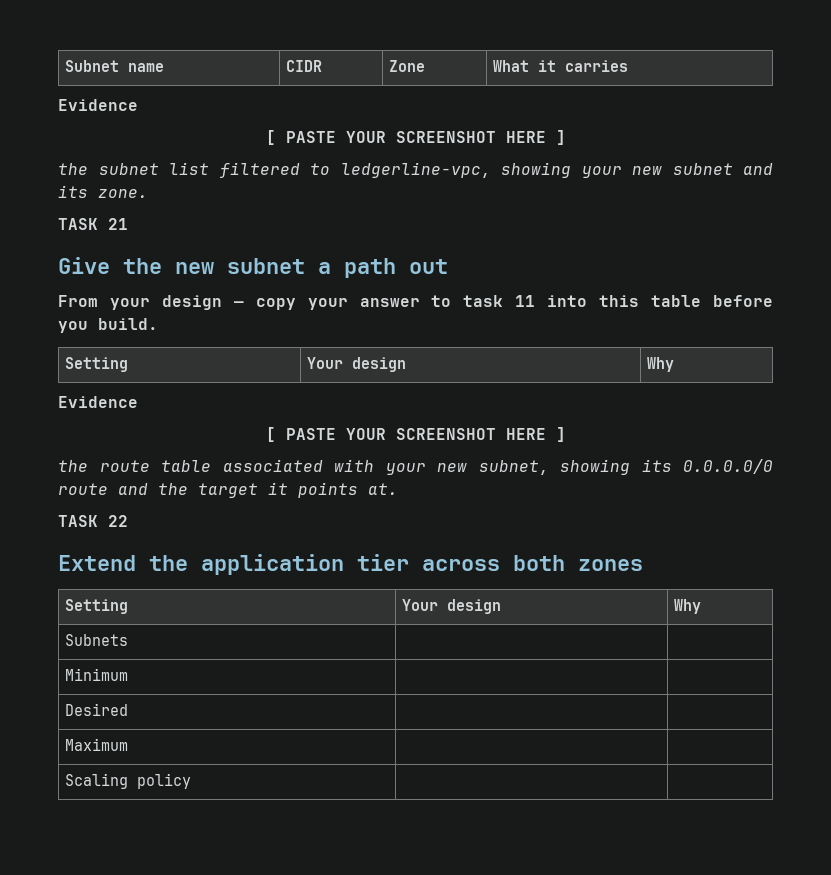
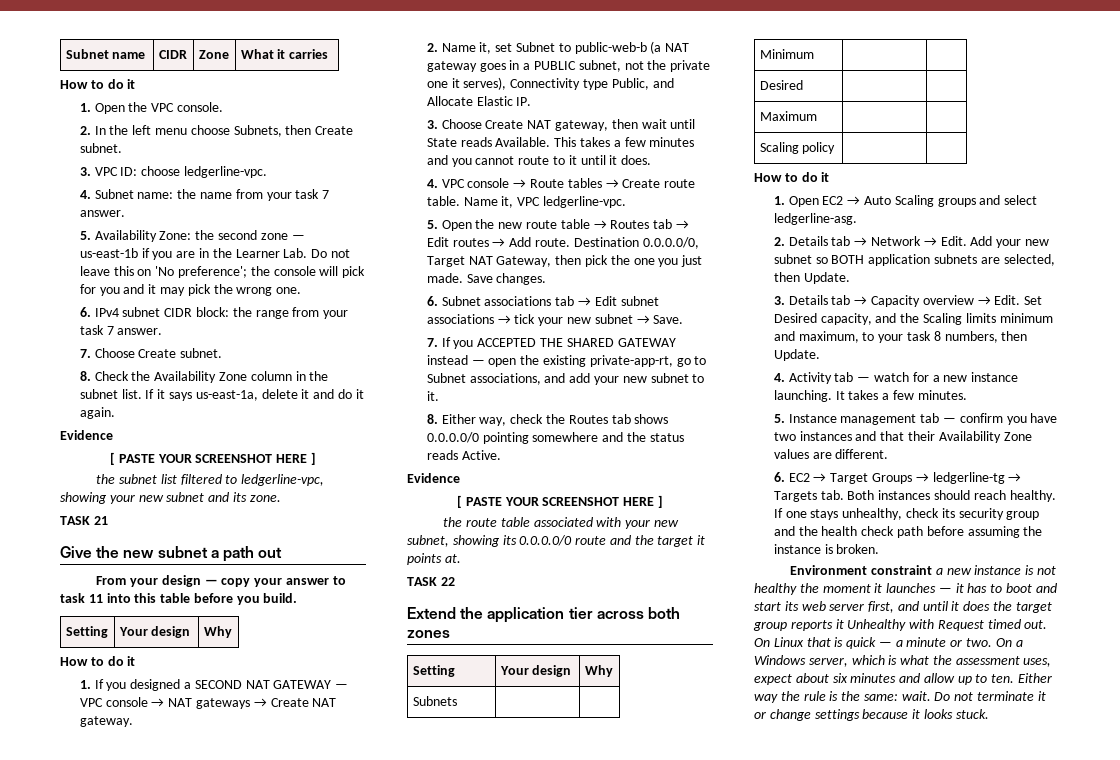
  Subnet name | CIDR | Zone | What it carries
+ How to do it
+ 1. Open the VPC console.
+ 2. In the left menu choose Subnets, then Create subnet.
+ 3. VPC ID: choose ledgerline-vpc.
+ 4. Subnet name: the name from your task 7 answer.
+ 5. Availability Zone: the second zone — us-east-1b if you are in the Learner Lab. Do not leave this on 'No preference'; the console will pick for you and it may pick the wrong one.
+ 6. IPv4 subnet CIDR block: the range from your task 7 answer.
+ 7. Choose Create subnet.
+ 8. Check the Availability Zone column in the subnet list. If it says us-east-1a, delete it and do it again.
  From your design — copy your answer to task 11 into this table before you build.
  Setting | Your design | Why
+ How to do it
+ 1. If you designed a SECOND NAT GATEWAY — VPC console → NAT gateways → Create NAT gateway.
+ 2. Name it, set Subnet to public-web-b (a NAT gateway goes in a PUBLIC subnet, not the private one it serves), Connectivity type Public, and Allocate Elastic IP.
+ 3. Choose Create NAT gateway, then wait until State reads Available. This takes a few minutes and you cannot route to it until it does.
+ 4. VPC console → Route tables → Create route table. Name it, VPC ledgerline-vpc.
+ 5. Open the new route table → Routes tab → Edit routes → Add route. Destination 0.0.0.0/0, Target NAT Gateway, then pick the one you just made. Save changes.
+ 6. Subnet associations tab → Edit subnet associations → tick your new subnet → Save.
+ 7. If you ACCEPTED THE SHARED GATEWAY instead — open the existing private-app-rt, go to Subnet associations, and add your new subnet to it.
+ 8. Either way, check the Routes tab shows 0.0.0.0/0 pointing somewhere and the status reads Active.
  Scaling policy | |
+ How to do it
+ 1. Open EC2 → Auto Scaling groups and select ledgerline-asg.
+ 2. Details tab → Network → Edit. Add your new subnet so BOTH application subnets are selected, then Update.
+ 3. Details tab → Capacity overview → Edit. Set Desired capacity, and the Scaling limits minimum and maximum, to your task 8 numbers, then Update.
+ 4. Activity tab — watch for a new instance launching. It takes a few minutes.
+ 5. Instance management tab — confirm you have two instances and that their Availability Zone values are different.
+ 6. EC2 → Target Groups → ledgerline-tg → Targets tab. Both instances should reach healthy. If one stays unhealthy, check its security group and the health check path before assuming the instance is broken.
+ Environment constraint a new instance is not healthy the moment it launches — it has to boot and start its web server first, and until it does the target group reports it Unhealthy with Request timed out. On Linux that is quick — a minute or two. On a Windows server, which is what the assessment uses, expect about six minutes and allow up to ten. Either way the rule is the same: wait. Do not terminate it or change settings because it looks stuck.

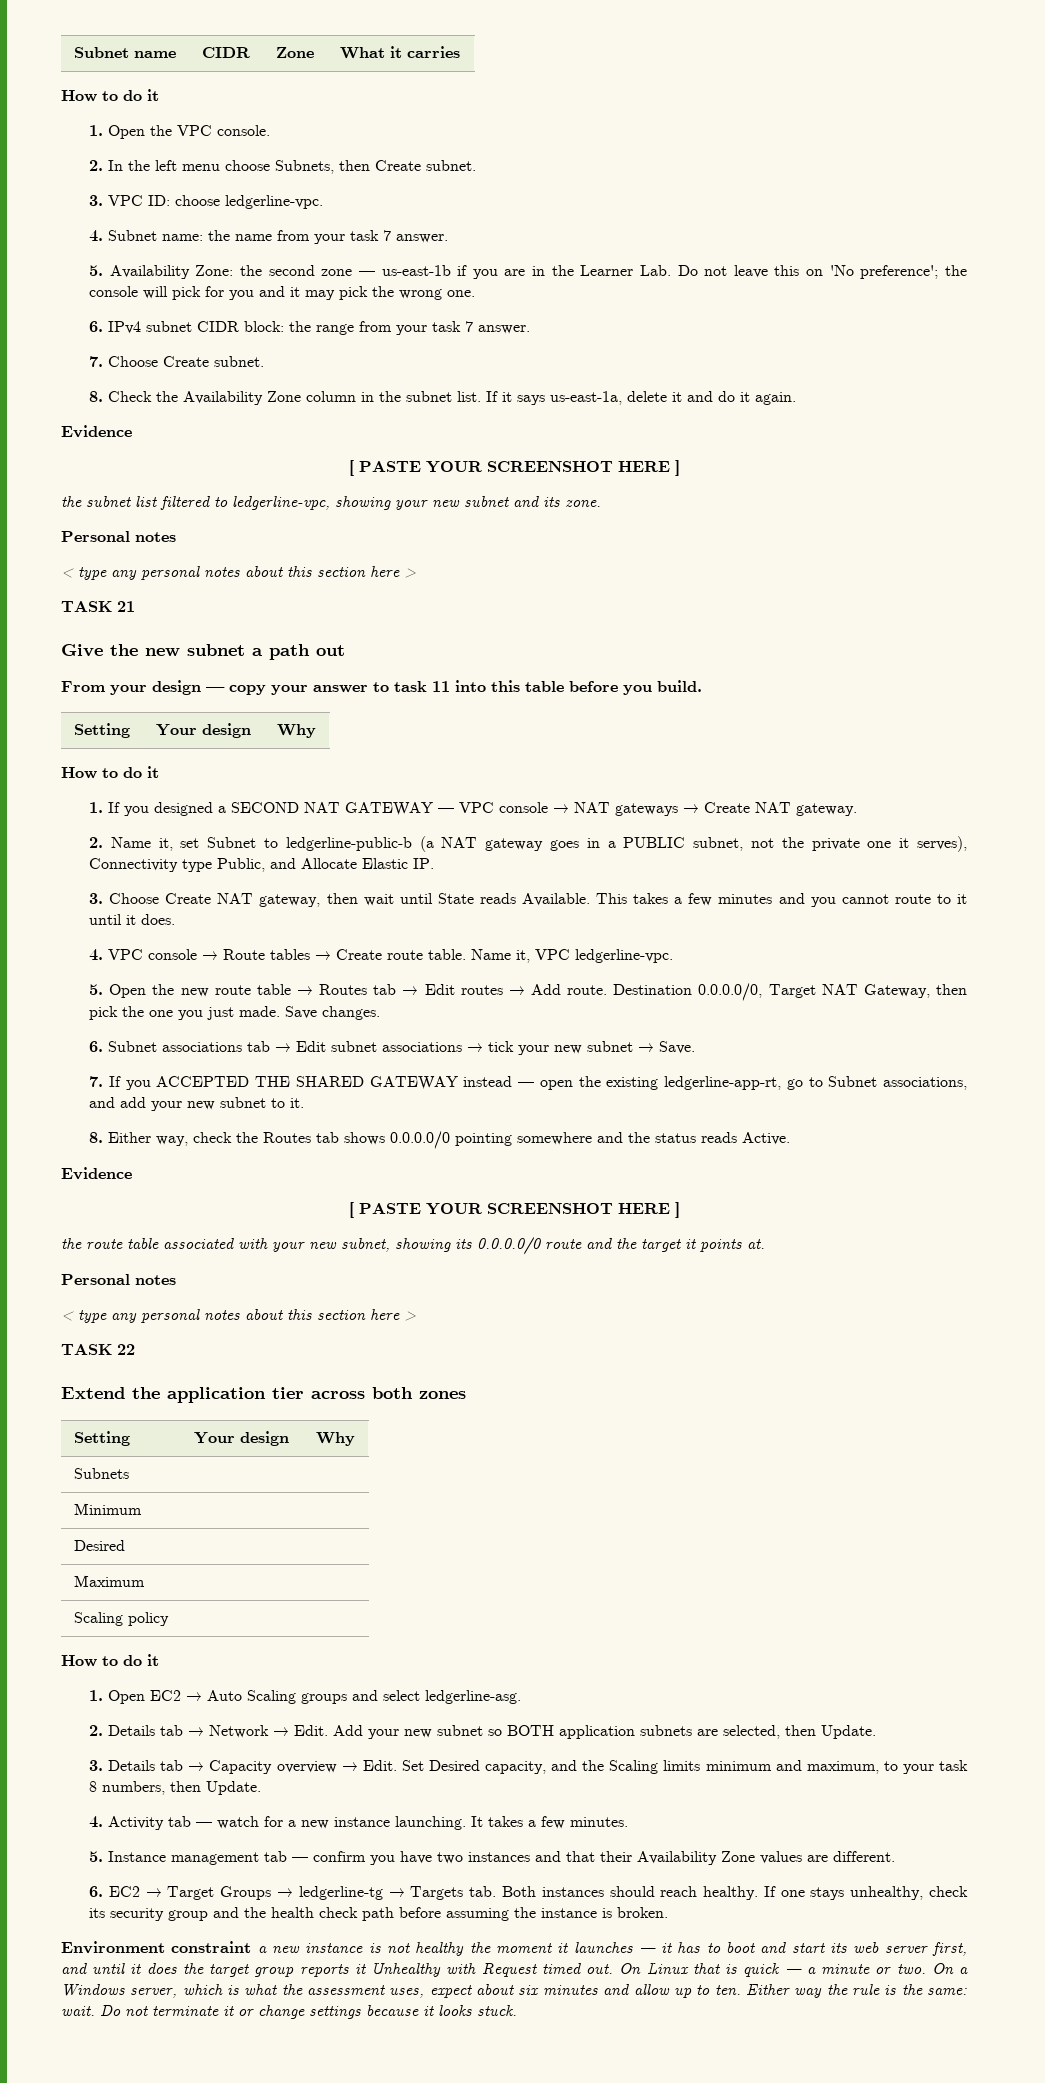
  the subnet list filtered to ledgerline-vpc, showing your new subnet and its zone.
+ Personal notes
+ < type any personal notes about this section here >
- 2. Name it, set Subnet to public-web-b (a NAT gateway goes in a PUBLIC subnet, not the private one it serves), Connectivity type Public, and Allocate Elastic IP.
+ 2. Name it, set Subnet to ledgerline-public-b (a NAT gateway goes in a PUBLIC subnet, not the private one it serves), Connectivity type Public, and Allocate Elastic IP.
- 7. If you ACCEPTED THE SHARED GATEWAY instead — open the existing private-app-rt, go to Subnet associations, and add your new subnet to it.
+ 7. If you ACCEPTED THE SHARED GATEWAY instead — open the existing ledgerline-app-rt, go to Subnet associations, and add your new subnet to it.
  the route table associated with your new subnet, showing its 0.0.0.0/0 route and the target it points at.
+ Personal notes
+ < type any personal notes about this section here >

